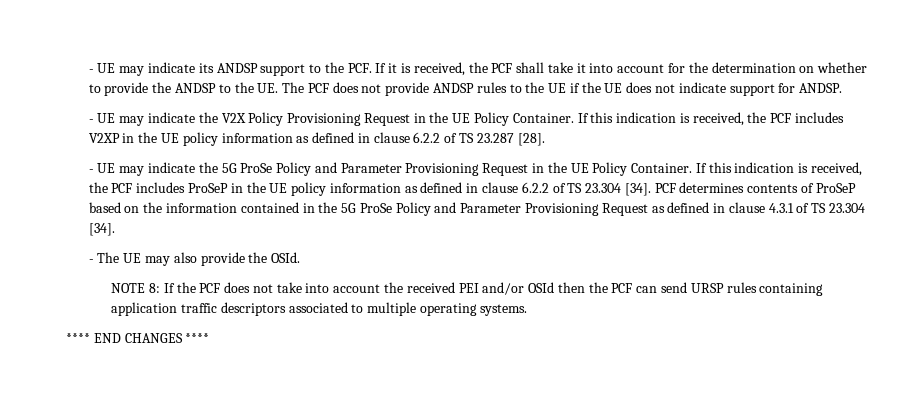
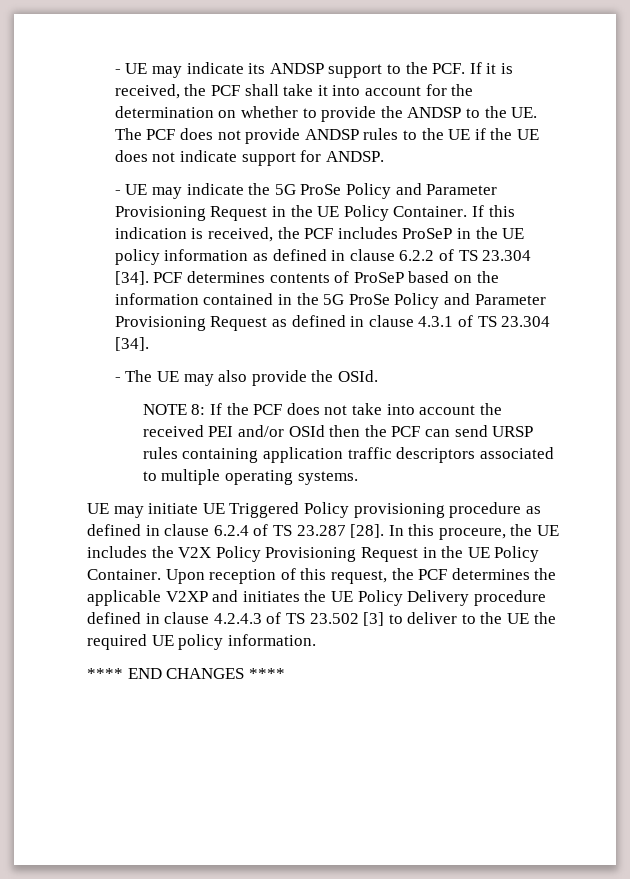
- - UE may indicate the V2X Policy Provisioning Request in the UE Policy Container. If this indication is received, the PCF includes V2XP in the UE policy information as defined in clause 6.2.2 of TS 23.287 [28].
+ UE may initiate UE Triggered Policy provisioning procedure as defined in clause 6.2.4 of TS 23.287 [28]. In this proceure, the UE includes the V2X Policy Provisioning Request in the UE Policy Container. Upon reception of this request, the PCF determines the applicable V2XP and initiates the UE Policy Delivery procedure defined in clause 4.2.4.3 of TS 23.502 [3] to deliver to the UE the required UE policy information.

